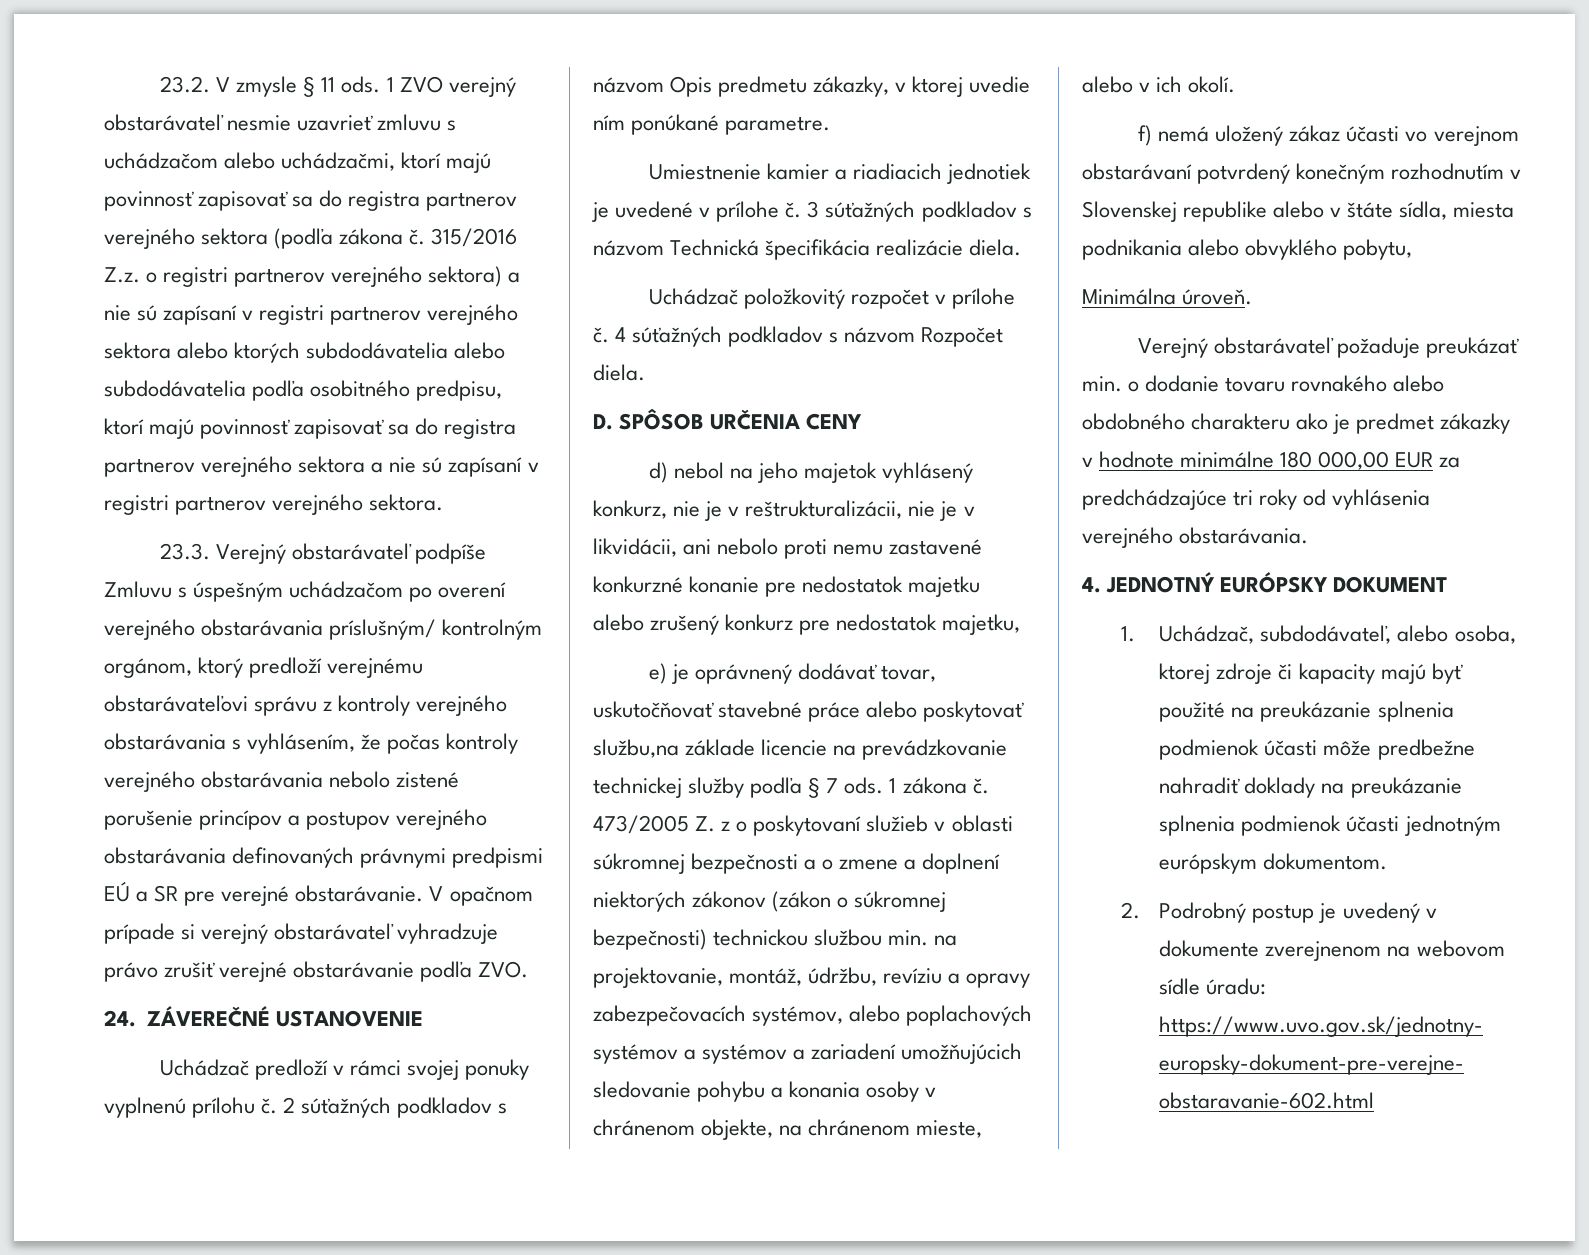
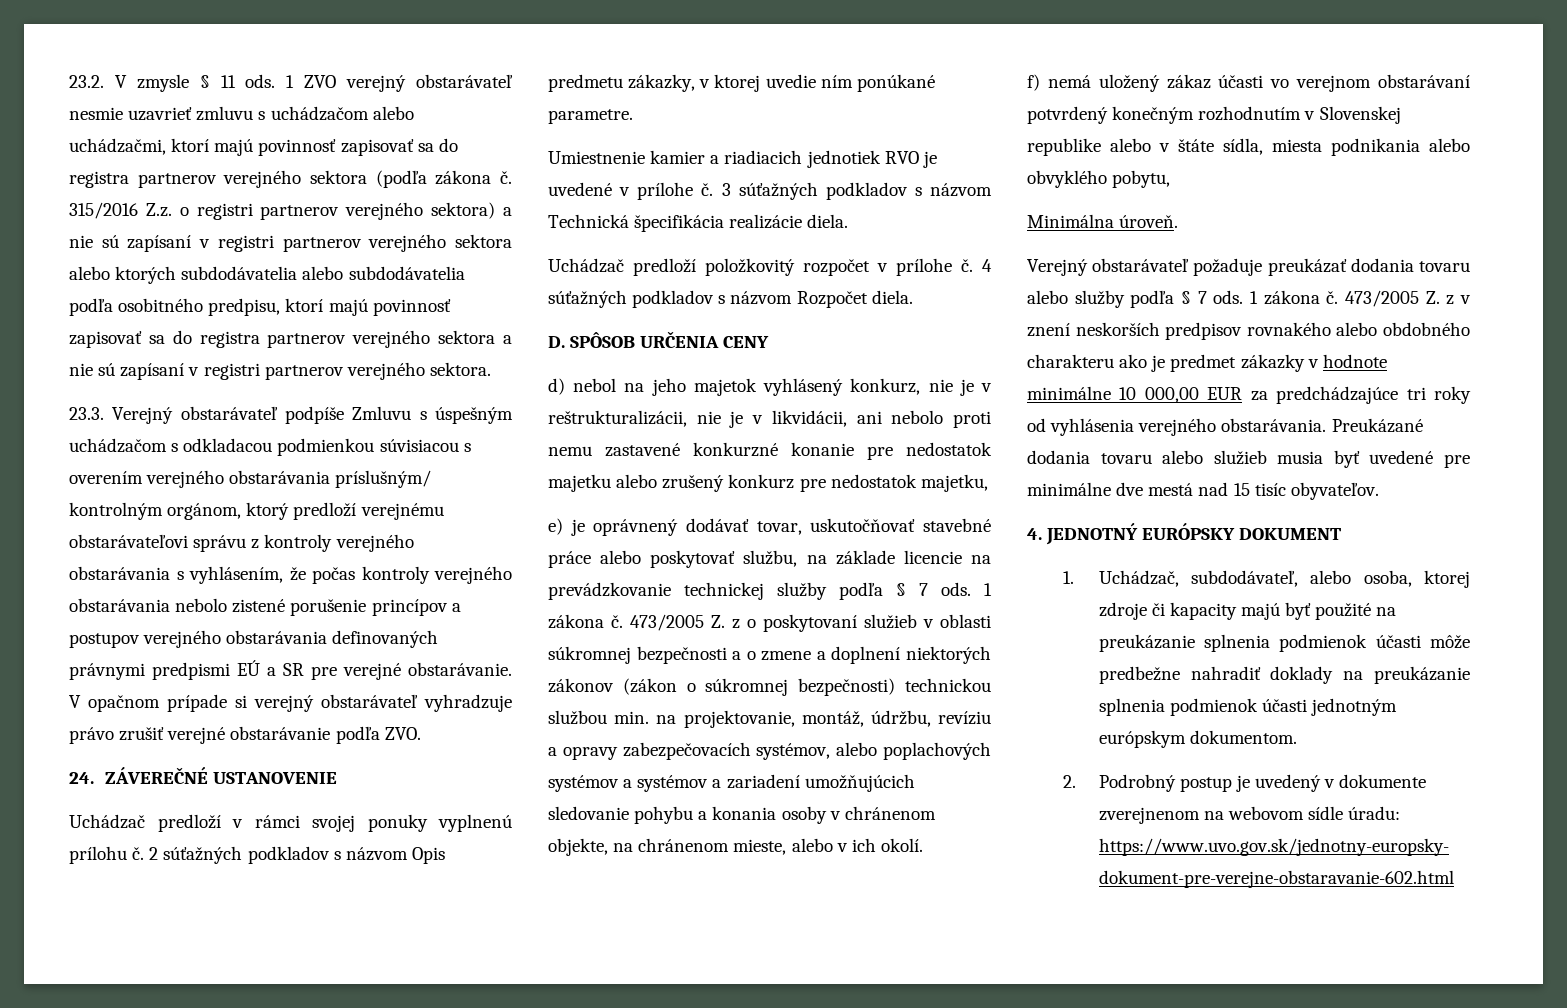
- 23.3. Verejný obstarávateľ podpíše Zmluvu s úspešným uchádzačom po overení verejného obstarávania príslušným/ kontrolným orgánom, ktorý predloží verejnému obstarávateľovi správu z kontroly verejného obstarávania s vyhlásením, že počas kontroly verejného obstarávania nebolo zistené porušenie princípov a postupov verejného obstarávania definovaných právnymi predpismi EÚ a SR pre verejné obstarávanie.
+ 23.3. Verejný obstarávateľ podpíše Zmluvu s úspešným uchádzačom s odkladacou podmienkou súvisiacou s overením verejného obstarávania príslušným/ kontrolným orgánom, ktorý predloží verejnému obstarávateľovi správu z kontroly verejného obstarávania s vyhlásením, že počas kontroly verejného obstarávania nebolo zistené porušenie princípov a postupov verejného obstarávania definovaných právnymi predpismi EÚ a SR pre verejné obstarávanie.
- Umiestnenie kamier a riadiacich jednotiek je uvedené v prílohe č.
+ Umiestnenie kamier a riadiacich jednotiek RVO je uvedené v prílohe č.
- Uchádzač položkovitý rozpočet v prílohe č.
+ Uchádzač predloží položkovitý rozpočet v prílohe č.
- e) je oprávnený dodávať tovar, uskutočňovať stavebné práce alebo poskytovať službu,na základe licencie na prevádzkovanie technickej služby podľa § 7 ods.
+ e) je oprávnený dodávať tovar, uskutočňovať stavebné práce alebo poskytovať službu, na základe licencie na prevádzkovanie technickej služby podľa § 7 ods.
- Verejný obstarávateľ požaduje preukázať min. o dodanie tovaru rovnakého alebo obdobného charakteru ako je predmet zákazky v hodnote minimálne 180 000,00 EUR za predchádzajúce tri roky od vyhlásenia verejného obstarávania.
+ Verejný obstarávateľ požaduje preukázať dodania tovaru alebo služby podľa § 7 ods. 1 zákona č. 473/2005 Z. z v znení neskorších predpisov rovnakého alebo obdobného charakteru ako je predmet zákazky v hodnote minimálne 10 000,00 EUR za predchádzajúce tri roky od vyhlásenia verejného obstarávania. Preukázané dodania tovaru alebo služieb musia byť uvedené pre minimálne dve mestá nad 15 tisíc obyvateľov.

